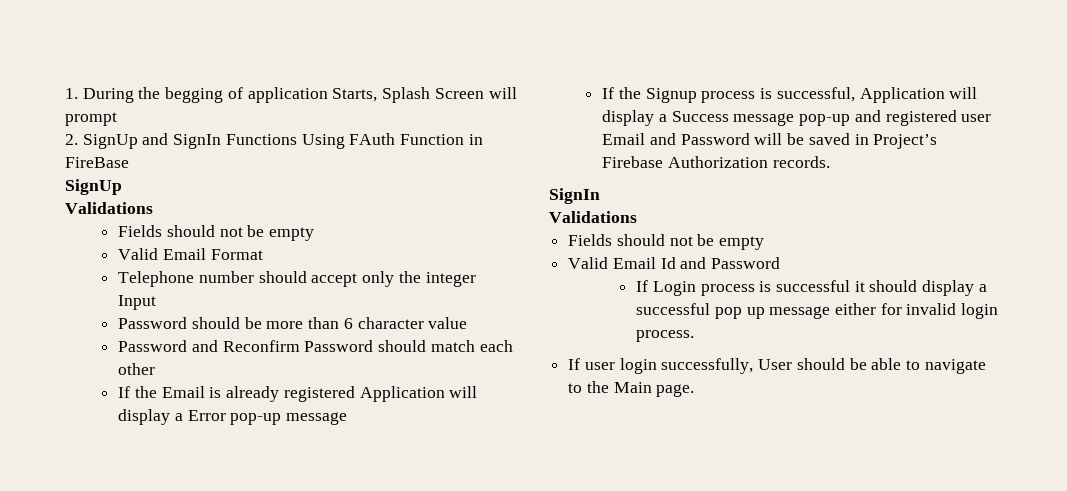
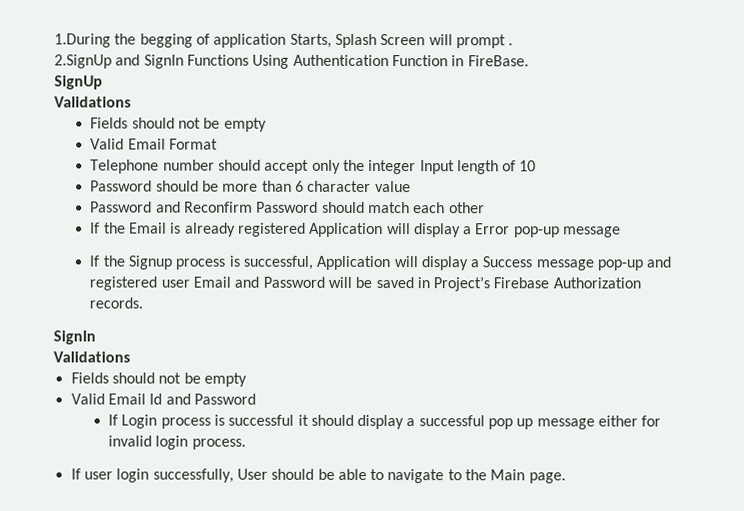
- 1. During the begging of application Starts, Splash Screen will prompt
- 2. SignUp and SignIn Functions Using FAuth Function in FireBase
+ 1.During the begging of application Starts, Splash Screen will prompt .
+ 2.SignUp and SignIn Functions Using Authentication Function in FireBase.
- Telephone number should accept only the integer Input
+ Telephone number should accept only the integer Input length of 10

